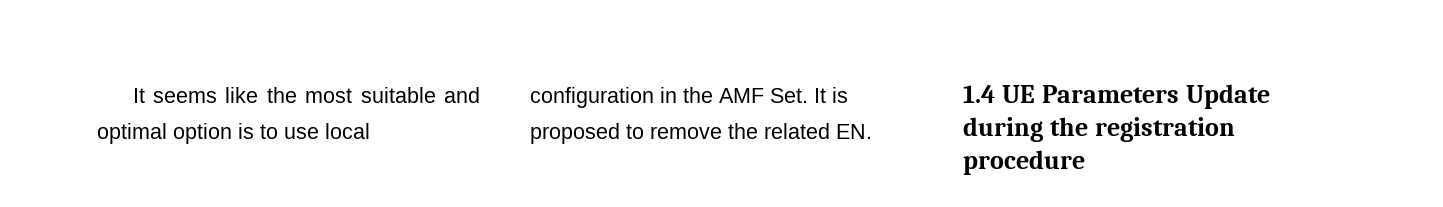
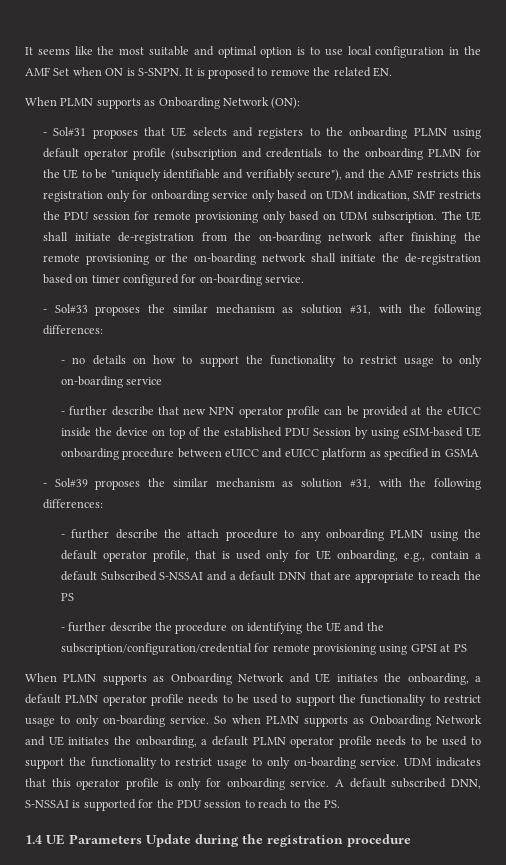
- It seems like the most suitable and optimal option is to use local configuration in the AMF Set. It is proposed to remove the related EN.
+ It seems like the most suitable and optimal option is to use local configuration in the AMF Set when ON is S-SNPN. It is proposed to remove the related EN.
+ When PLMN supports as Onboarding Network (ON):
+ - Sol#31 proposes that UE selects and registers to the onboarding PLMN using default operator profile (subscription and credentials to the onboarding PLMN for the UE to be "uniquely identifiable and verifiably secure"), and the AMF restricts this registration only for onboarding service only based on UDM indication, SMF restricts the PDU session for remote provisioning only based on UDM subscription. The UE shall initiate de-registration from the on-boarding network after finishing the remote provisioning or the on-boarding network shall initiate the de-registration based on timer configured for on-boarding service.
+ - Sol#33 proposes the similar mechanism as solution #31, with the following differences:
+ - no details on how to support the functionality to restrict usage to only on-boarding service
+ - further describe that new NPN operator profile can be provided at the eUICC inside the device on top of the established PDU Session by using eSIM-based UE onboarding procedure between eUICC and eUICC platform as specified in GSMA
+ - Sol#39 proposes the similar mechanism as solution #31, with the following differences:
+ - further describe the attach procedure to any onboarding PLMN using the default operator profile, that is used only for UE onboarding, e.g., contain a default Subscribed S-NSSAI and a default DNN that are appropriate to reach the PS
+ - further describe the procedure on identifying the UE and the subscription/configuration/credential for remote provisioning using GPSI at PS
+ When PLMN supports as Onboarding Network and UE initiates the onboarding, a default PLMN operator profile needs to be used to support the functionality to restrict usage to only on-boarding service. So when PLMN supports as Onboarding Network and UE initiates the onboarding, a default PLMN operator profile needs to be used to support the functionality to restrict usage to only on-boarding service. UDM indicates that this operator profile is only for onboarding service. A default subscribed DNN, S-NSSAI is supported for the PDU session to reach to the PS.

